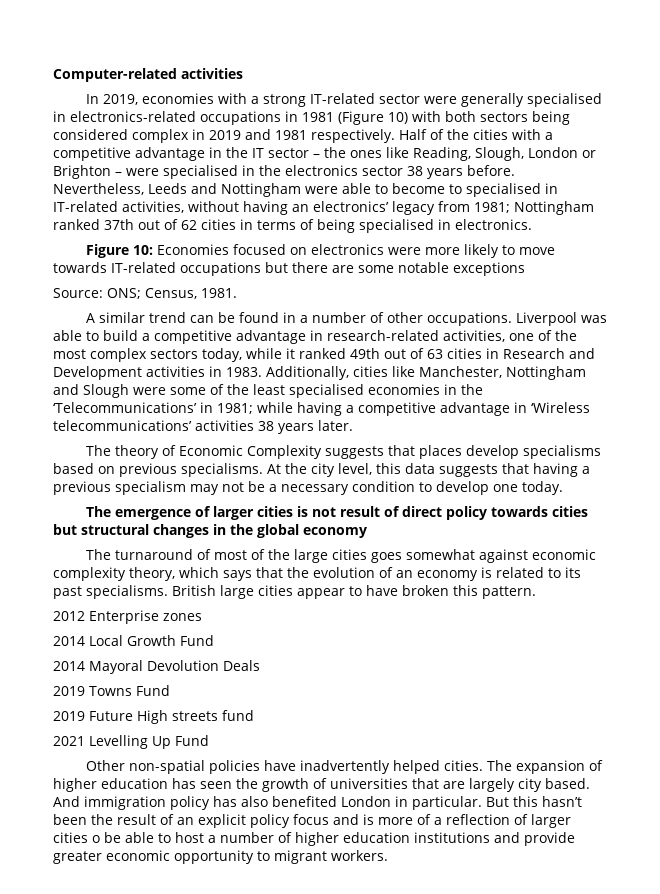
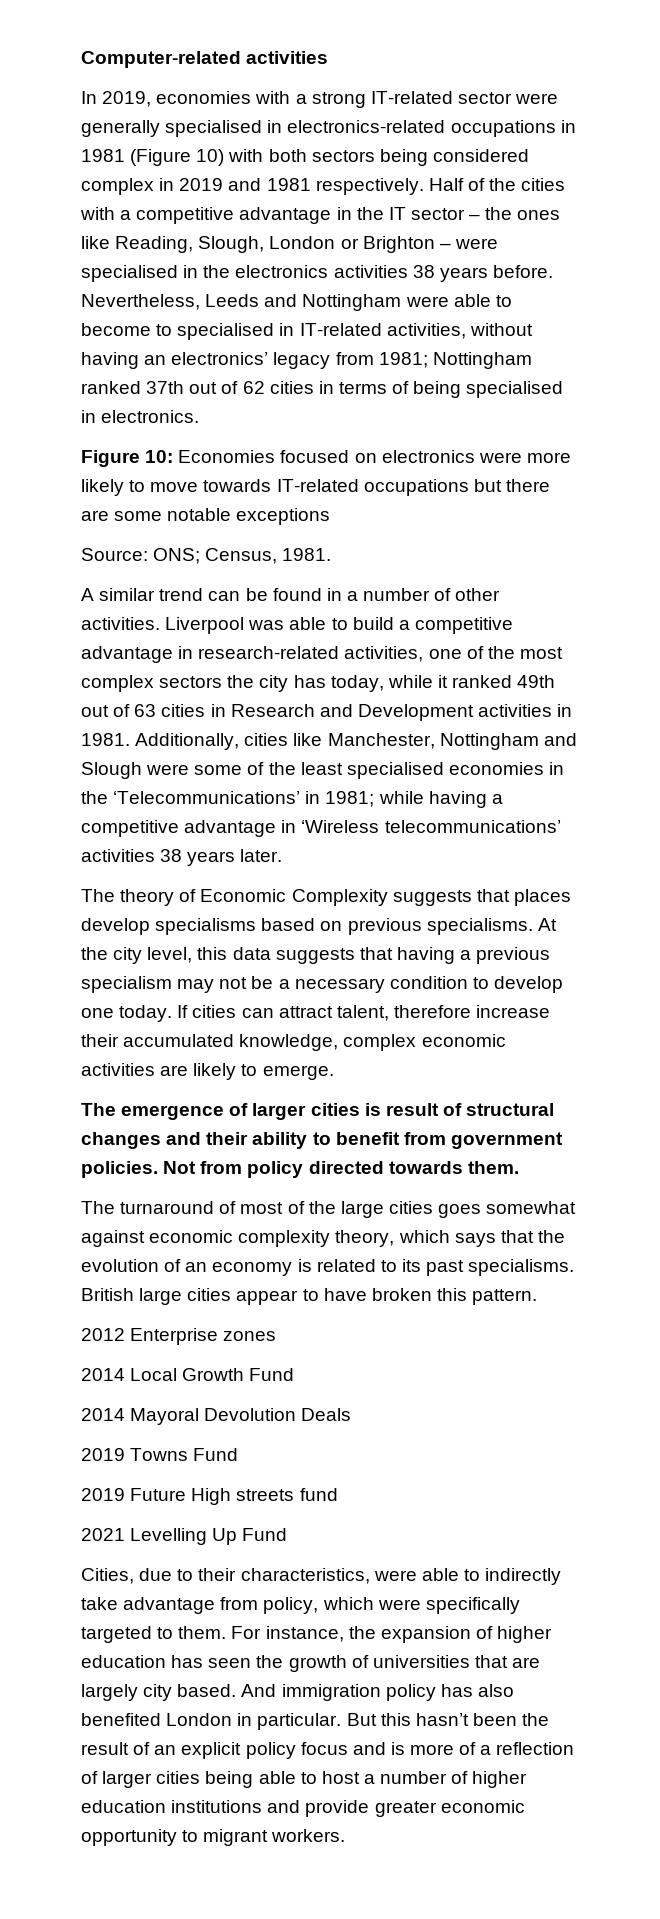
- Half of the cities with a competitive advantage in the IT sector – the ones like Reading, Slough, London or Brighton – were specialised in the electronics sector 38 years before.
+ Half of the cities with a competitive advantage in the IT sector – the ones like Reading, Slough, London or Brighton – were specialised in the electronics activities 38 years before.
- A similar trend can be found in a number of other occupations.
+ A similar trend can be found in a number of other activities.
- Liverpool was able to build a competitive advantage in research-related activities, one of the most complex sectors today, while it ranked 49th out of 63 cities in Research and Development activities in 1983.
+ Liverpool was able to build a competitive advantage in research-related activities, one of the most complex sectors the city has today, while it ranked 49th out of 63 cities in Research and Development activities in 1981.
+ If cities can attract talent, therefore increase their accumulated knowledge, complex economic activities are likely to emerge.
- The emergence of larger cities is not result of direct policy towards cities but structural changes in the global economy
+ The emergence of larger cities is result of structural changes and their ability to benefit from government policies. Not from policy directed towards them.
- Other non-spatial policies have inadvertently helped cities. The expansion of higher education has seen the growth of universities that are largely city based.
+ Cities, due to their characteristics, were able to indirectly take advantage from policy, which were specifically targeted to them. For instance, the expansion of higher education has seen the growth of universities that are largely city based.
- But this hasn’t been the result of an explicit policy focus and is more of a reflection of larger cities o be able to host a number of higher education institutions and provide greater economic opportunity to migrant workers.
+ But this hasn’t been the result of an explicit policy focus and is more of a reflection of larger cities being able to host a number of higher education institutions and provide greater economic opportunity to migrant workers.

